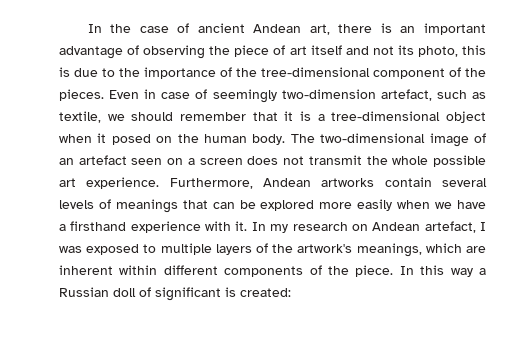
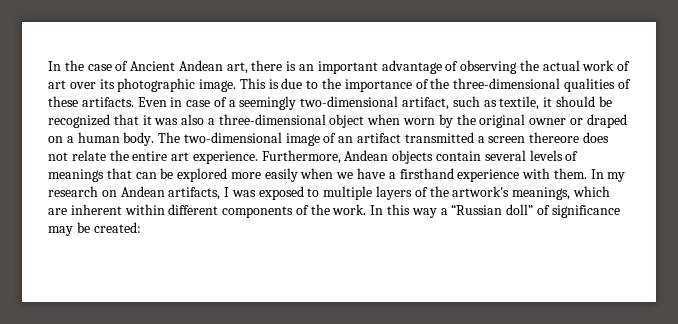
- In the case of ancient Andean art, there is an important advantage of observing the piece of art itself and not its photo, this is due to the importance of the tree-dimensional component of the pieces. Even in case of seemingly two-dimension artefact, such as textile, we should remember that it is a tree-dimensional object when it posed on the human body.
+ In the case of Ancient Andean art, there is an important advantage of observing the actual work of art over its photographic image. This is due to the importance of the three-dimensional qualities of these artifacts. Even in case of a seemingly two-dimensional artifact, such as textile, it should be recognized that it was also a three-dimensional object when worn by the original owner or draped on a human body.
- The two-dimensional image of an artefact seen on a screen does not transmit the whole possible art experience.
+ The two-dimensional image of an artifact transmitted a screen thereore does not relate the entire art experience.
- Furthermore, Andean artworks contain several levels of meanings that can be explored more easily when we have a firsthand experience with it.
+ Furthermore, Andean objects contain several levels of meanings that can be explored more easily when we have a firsthand experience with them.
- In my research on Andean artefact, I was exposed to multiple layers of the artwork's meanings, which are inherent within different components of the piece.
+ In my research on Andean artifacts, I was exposed to multiple layers of the artwork's meanings, which are inherent within different components of the work.
- In this way a Russian doll of significant is created:
+ In this way a “Russian doll” of significance may be created:

